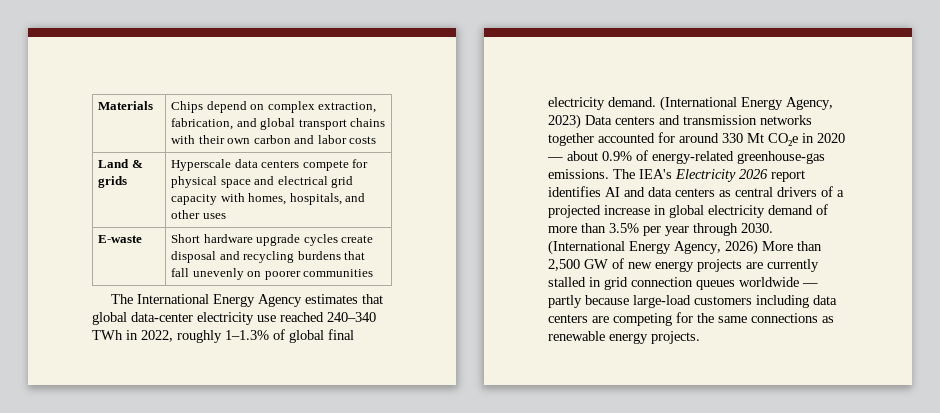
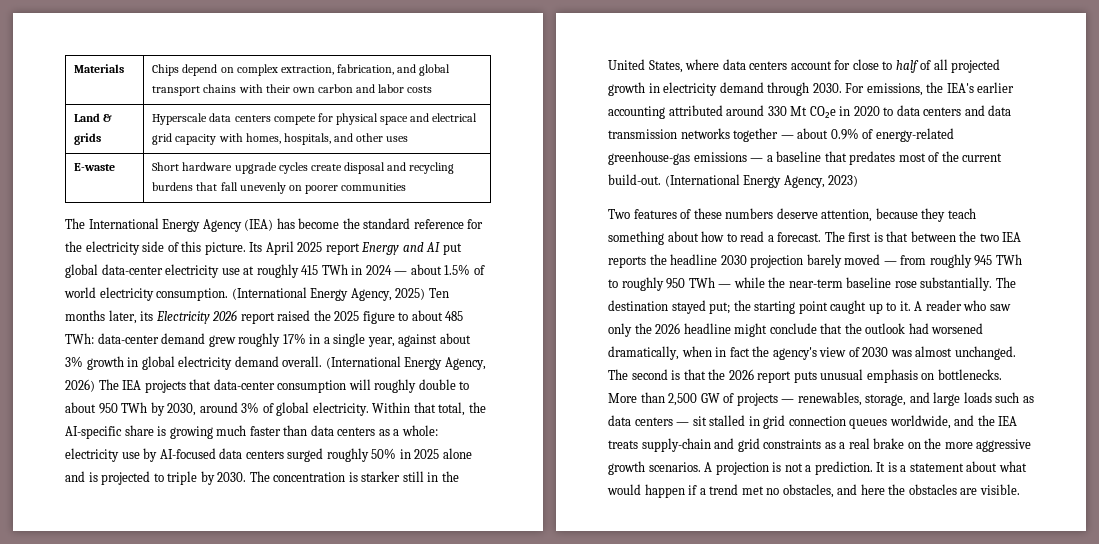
- The International Energy Agency estimates that global data-center electricity use reached 240–340 TWh in 2022, roughly 1–1.3% of global final electricity demand. (International Energy Agency, 2023) Data centers and transmission networks together accounted for around 330 Mt CO₂e in 2020 — about 0.9% of energy-related greenhouse-gas emissions. The IEA's Electricity 2026 report identifies AI and data centers as central drivers of a projected increase in global electricity demand of more than 3.5% per year through 2030. (International Energy Agency, 2026) More than 2,500 GW of new energy projects are currently stalled in grid connection queues worldwide — partly because large-load customers including data centers are competing for the same connections as renewable energy projects.
+ The International Energy Agency (IEA) has become the standard reference for the electricity side of this picture. Its April 2025 report Energy and AI put global data-center electricity use at roughly 415 TWh in 2024 — about 1.5% of world electricity consumption. (International Energy Agency, 2025) Ten months later, its Electricity 2026 report raised the 2025 figure to about 485 TWh: data-center demand grew roughly 17% in a single year, against about 3% growth in global electricity demand overall. (International Energy Agency, 2026) The IEA projects that data-center consumption will roughly double to about 950 TWh by 2030, around 3% of global electricity. Within that total, the AI-specific share is growing much faster than data centers as a whole: electricity use by AI-focused data centers surged roughly 50% in 2025 alone and is projected to triple by 2030. The concentration is starker still in the United States, where data centers account for close to half of all projected growth in electricity demand through 2030. For emissions, the IEA's earlier accounting attributed around 330 Mt CO₂e in 2020 to data centers and data transmission networks together — about 0.9% of energy-related greenhouse-gas emissions — a baseline that predates most of the current build-out. (International Energy Agency, 2023)
+ Two features of these numbers deserve attention, because they teach something about how to read a forecast. The first is that between the two IEA reports the headline 2030 projection barely moved — from roughly 945 TWh to roughly 950 TWh — while the near-term baseline rose substantially. The destination stayed put; the starting point caught up to it. A reader who saw only the 2026 headline might conclude that the outlook had worsened dramatically, when in fact the agency's view of 2030 was almost unchanged. The second is that the 2026 report puts unusual emphasis on bottlenecks. More than 2,500 GW of projects — renewables, storage, and large loads such as data centers — sit stalled in grid connection queues worldwide, and the IEA treats supply-chain and grid constraints as a real brake on the more aggressive growth scenarios. A projection is not a prediction. It is a statement about what would happen if a trend met no obstacles, and here the obstacles are visible.

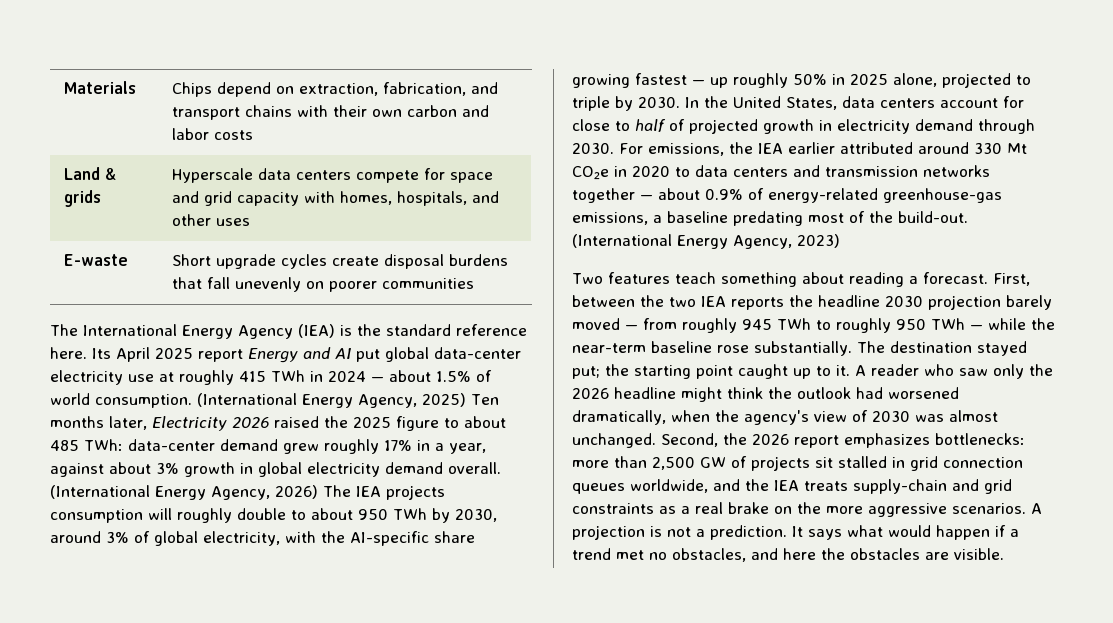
- Materials | Chips depend on complex extraction, fabrication, and global transport chains with their own carbon and labor costs
+ Materials | Chips depend on extraction, fabrication, and transport chains with their own carbon and labor costs
- Land & grids | Hyperscale data centers compete for physical space and electrical grid capacity with homes, hospitals, and other uses
+ Land & grids | Hyperscale data centers compete for space and grid capacity with homes, hospitals, and other uses
- E-waste | Short hardware upgrade cycles create disposal and recycling burdens that fall unevenly on poorer communities
+ E-waste | Short upgrade cycles create disposal burdens that fall unevenly on poorer communities
- The International Energy Agency (IEA) has become the standard reference for the electricity side of this picture.
+ The International Energy Agency (IEA) is the standard reference here.
- Its April 2025 report Energy and AI put global data-center electricity use at roughly 415 TWh in 2024 — about 1.5% of world electricity consumption.
+ Its April 2025 report Energy and AI put global data-center electricity use at roughly 415 TWh in 2024 — about 1.5% of world consumption.
- (International Energy Agency, 2025) Ten months later, its Electricity 2026 report raised the 2025 figure to about 485 TWh: data-center demand grew roughly 17% in a single year, against about 3% growth in global electricity demand overall.
+ (International Energy Agency, 2025) Ten months later, Electricity 2026 raised the 2025 figure to about 485 TWh: data-center demand grew roughly 17% in a year, against about 3% growth in global electricity demand overall.
- (International Energy Agency, 2026) The IEA projects that data-center consumption will roughly double to about 950 TWh by 2030, around 3% of global electricity. Within that total, the AI-specific share is growing much faster than data centers as a whole: electricity use by AI-focused data centers surged roughly 50% in 2025 alone and is projected to triple by 2030.
+ (International Energy Agency, 2026) The IEA projects consumption will roughly double to about 950 TWh by 2030, around 3% of global electricity, with the AI-specific share growing fastest — up roughly 50% in 2025 alone, projected to triple by 2030.
- The concentration is starker still in the United States, where data centers account for close to half of all projected growth in electricity demand through 2030.
+ In the United States, data centers account for close to half of projected growth in electricity demand through 2030.
- For emissions, the IEA's earlier accounting attributed around 330 Mt CO₂e in 2020 to data centers and data transmission networks together — about 0.9% of energy-related greenhouse-gas emissions — a baseline that predates most of the current build-out.
+ For emissions, the IEA earlier attributed around 330 Mt CO₂e in 2020 to data centers and transmission networks together — about 0.9% of energy-related greenhouse-gas emissions, a baseline predating most of the build-out.
- Two features of these numbers deserve attention, because they teach something about how to read a forecast. The first is that between the two IEA reports the headline 2030 projection barely moved — from roughly 945 TWh to roughly 950 TWh — while the near-term baseline rose substantially.
+ Two features teach something about reading a forecast. First, between the two IEA reports the headline 2030 projection barely moved — from roughly 945 TWh to roughly 950 TWh — while the near-term baseline rose substantially.
- A reader who saw only the 2026 headline might conclude that the outlook had worsened dramatically, when in fact the agency's view of 2030 was almost unchanged.
+ A reader who saw only the 2026 headline might think the outlook had worsened dramatically, when the agency's view of 2030 was almost unchanged.
- The second is that the 2026 report puts unusual emphasis on bottlenecks. More than 2,500 GW of projects — renewables, storage, and large loads such as data centers — sit stalled in grid connection queues worldwide, and the IEA treats supply-chain and grid constraints as a real brake on the more aggressive growth scenarios.
+ Second, the 2026 report emphasizes bottlenecks: more than 2,500 GW of projects sit stalled in grid connection queues worldwide, and the IEA treats supply-chain and grid constraints as a real brake on the more aggressive scenarios.
- It is a statement about what would happen if a trend met no obstacles, and here the obstacles are visible.
+ It says what would happen if a trend met no obstacles, and here the obstacles are visible.

